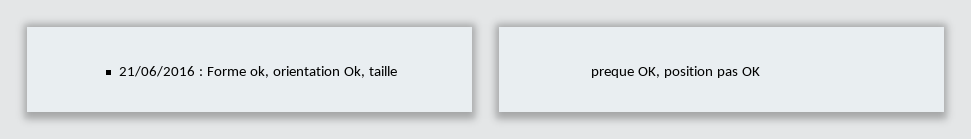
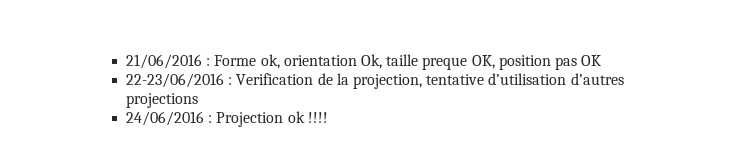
+ 22-23/06/2016 : Verification de la projection, tentative d’utilisation d’autres projections
+ 24/06/2016 : Projection ok !!!!

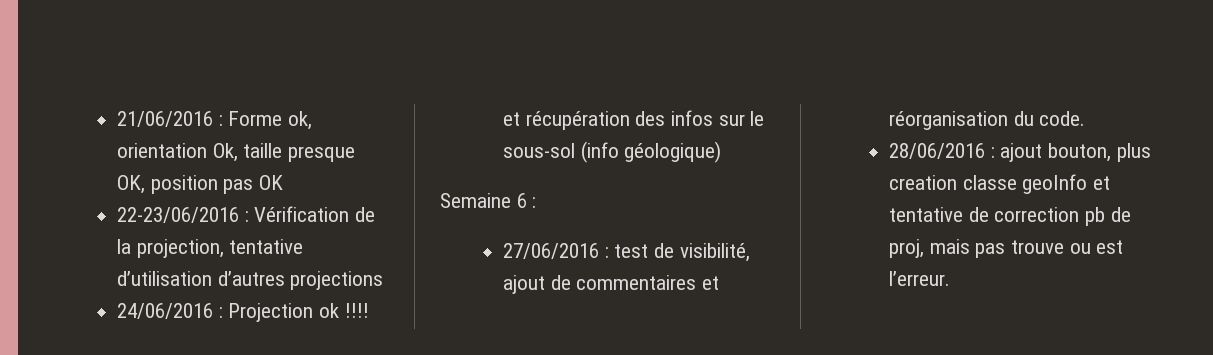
- 21/06/2016 : Forme ok, orientation Ok, taille preque OK, position pas OK
+ 21/06/2016 : Forme ok, orientation Ok, taille presque OK, position pas OK
- 22-23/06/2016 : Verification de la projection, tentative d’utilisation d’autres projections
+ 22-23/06/2016 : Vérification de la projection, tentative d’utilisation d’autres projections
- 24/06/2016 : Projection ok !!!!
+ 24/06/2016 : Projection ok !!!! et récupération des infos sur le sous-sol (info géologique)
+ Semaine 6 :
+ 27/06/2016 : test de visibilité, ajout de commentaires et réorganisation du code.
+ 28/06/2016 : ajout bouton, plus creation classe geoInfo et tentative de correction pb de proj, mais pas trouve ou est l’erreur.

